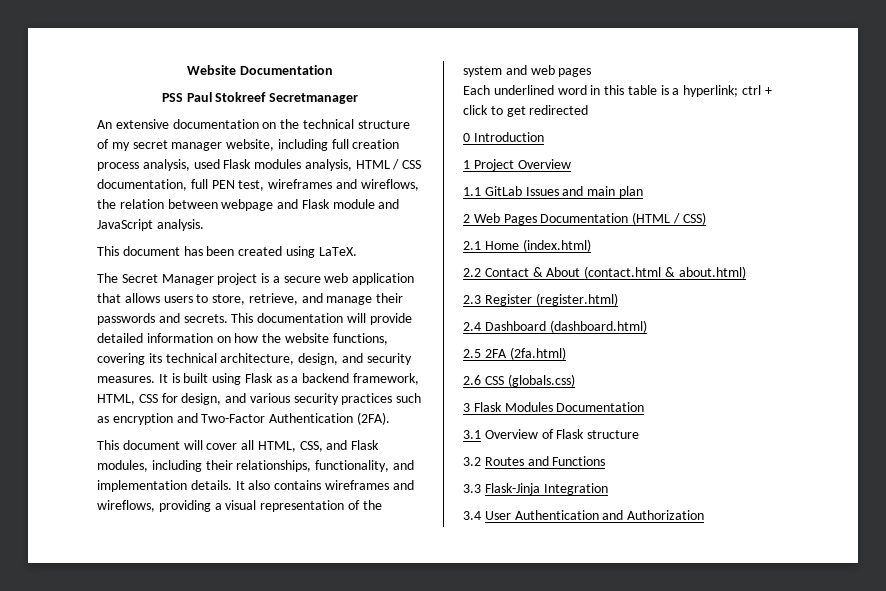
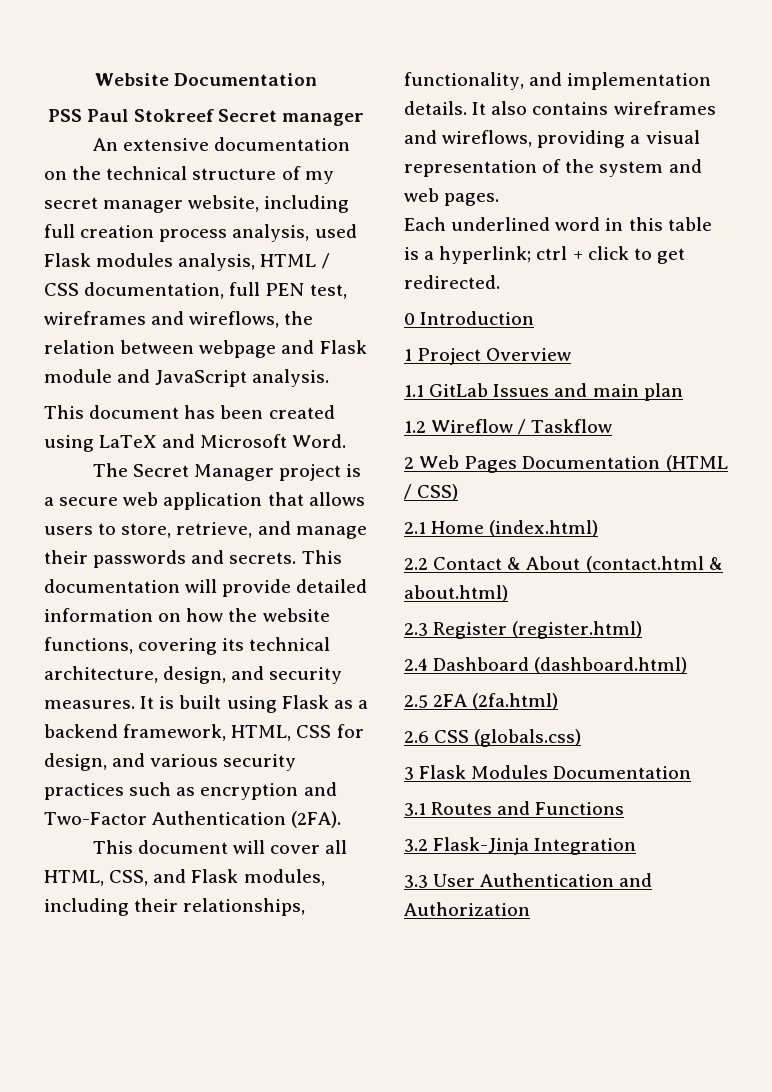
- PSS Paul Stokreef Secretmanager
+ PSS Paul Stokreef Secret manager
- This document has been created using LaTeX.
+ This document has been created using LaTeX and Microsoft Word.
- It also contains wireframes and wireflows, providing a visual representation of the system and web pages
+ It also contains wireframes and wireflows, providing a visual representation of the system and web pages.
- Each underlined word in this table is a hyperlink; ctrl + click to get redirected
+ Each underlined word in this table is a hyperlink; ctrl + click to get redirected.
+ 1.2 Wireflow / Taskflow
- 3.1 Overview of Flask structure
- 3.2 Routes and Functions
+ 3.1 Routes and Functions
- 3.3 Flask-Jinja Integration
+ 3.2 Flask-Jinja Integration
- 3.4 User Authentication and Authorization
+ 3.3 User Authentication and Authorization

